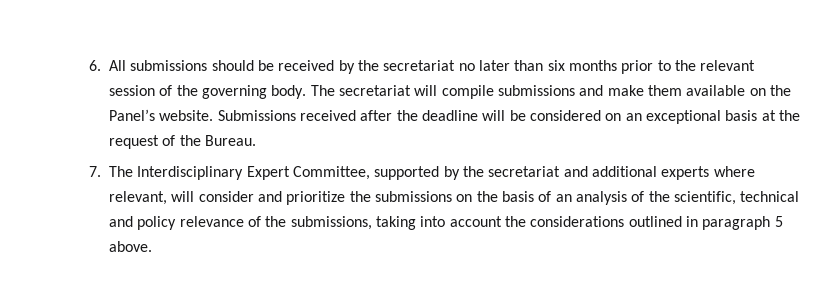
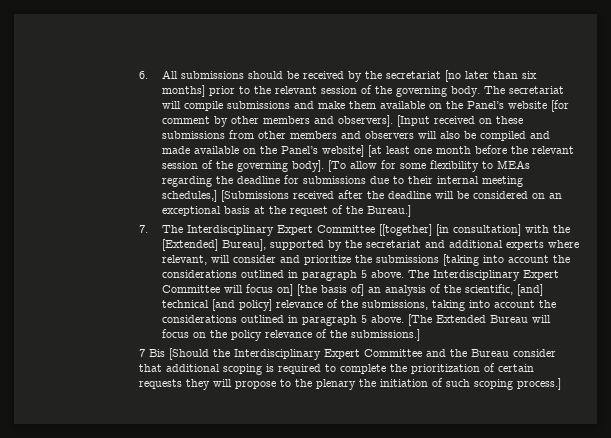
- 6. All submissions should be received by the secretariat no later than six months prior to the relevant session of the governing body.
+ 6. All submissions should be received by the secretariat [no later than six months] prior to the relevant session of the governing body.
- The secretariat will compile submissions and make them available on the Panel’s website. Submissions received after the deadline will be considered on an exceptional basis at the request of the Bureau.
+ The secretariat will compile submissions and make them available on the Panel’s website [for comment by other members and observers]. [Input received on these submissions from other members and observers will also be compiled and made available on the Panel’s website] [at least one month before the relevant session of the governing body]. [To allow for some flexibility to MEAs regarding the deadline for submissions due to their internal meeting schedules,] [Submissions received after the deadline will be considered on an exceptional basis at the request of the Bureau.]
- 7. The Interdisciplinary Expert Committee, supported by the secretariat and additional experts where relevant, will consider and prioritize the submissions on the basis of an analysis of the scientific, technical and policy relevance of the submissions, taking into account the considerations outlined in paragraph 5 above.
+ 7. The Interdisciplinary Expert Committee [[together] [in consultation] with the [Extended] Bureau], supported by the secretariat and additional experts where relevant, will consider and prioritize the submissions [taking into account the considerations outlined in paragraph 5 above. The Interdisciplinary Expert Committee will focus on] [the basis of] an analysis of the scientific, [and] technical [and policy] relevance of the submissions, taking into account the considerations outlined in paragraph 5 above.
+ [The Extended Bureau will focus on the policy relevance of the submissions.]
+ 7 Bis [Should the Interdisciplinary Expert Committee and the Bureau consider that additional scoping is required to complete the prioritization of certain requests they will propose to the plenary the initiation of such scoping process.]

